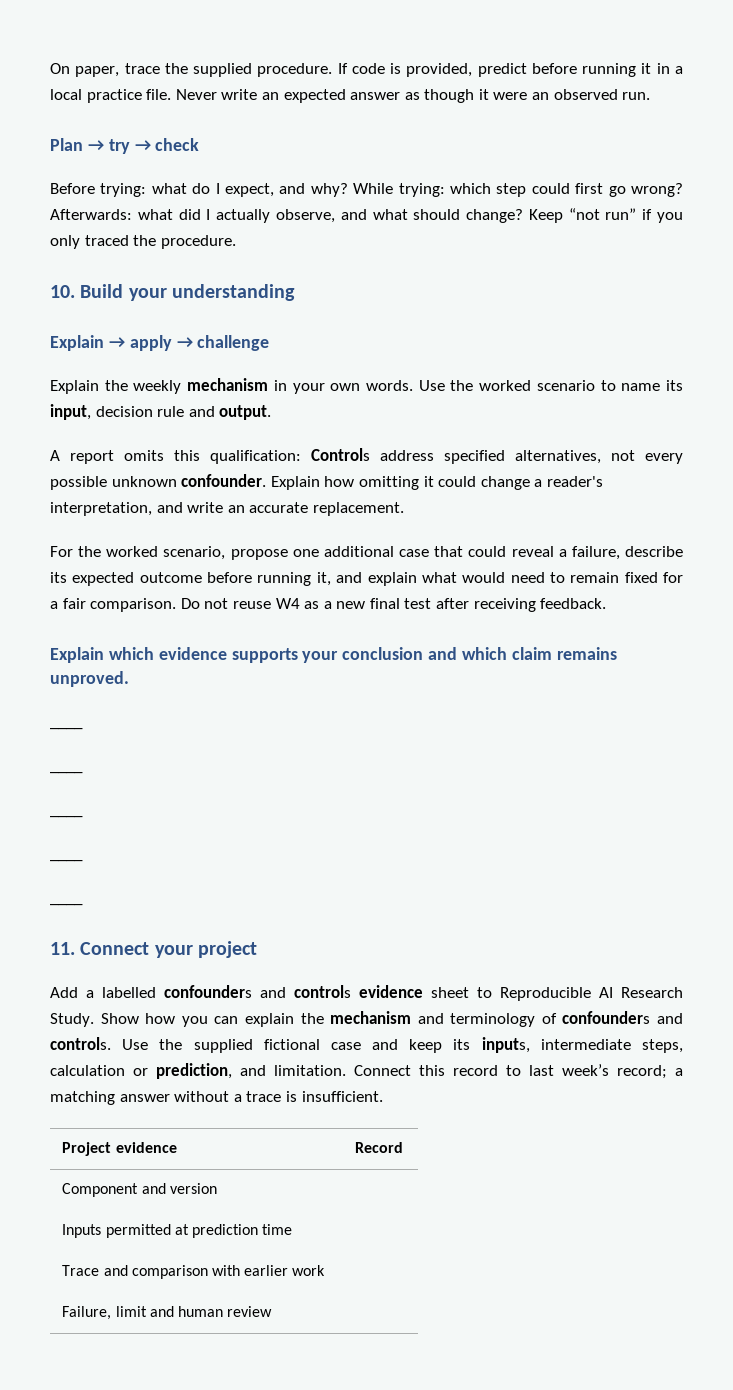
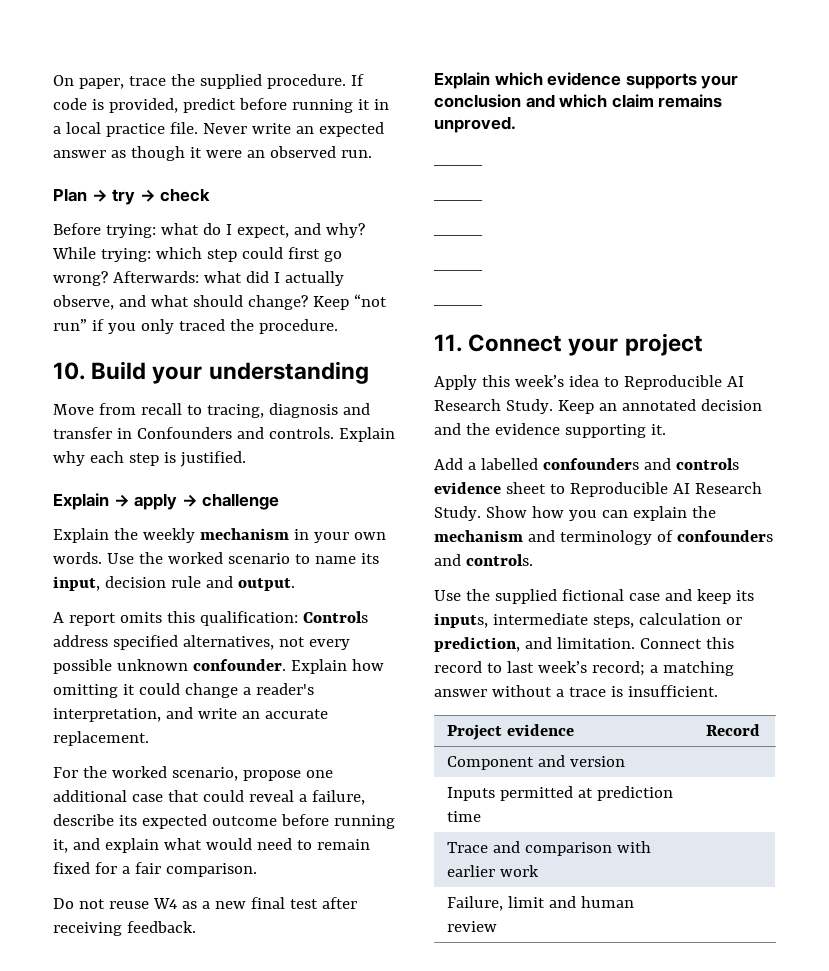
+ Move from recall to tracing, diagnosis and transfer in Confounders and controls. Explain why each step is justified.
- For the worked scenario, propose one additional case that could reveal a failure, describe its expected outcome before running it, and explain what would need to remain fixed for a fair comparison. Do not reuse W4 as a new final test after receiving feedback.
+ For the worked scenario, propose one additional case that could reveal a failure, describe its expected outcome before running it, and explain what would need to remain fixed for a fair comparison.
+ Do not reuse W4 as a new final test after receiving feedback.
+ Apply this week’s idea to Reproducible AI Research Study. Keep an annotated decision and the evidence supporting it.
- Show how you can explain the mechanism and terminology of confounders and controls. Use the supplied fictional case and keep its inputs, intermediate steps, calculation or prediction, and limitation.
+ Show how you can explain the mechanism and terminology of confounders and controls.
+ Use the supplied fictional case and keep its inputs, intermediate steps, calculation or prediction, and limitation.

